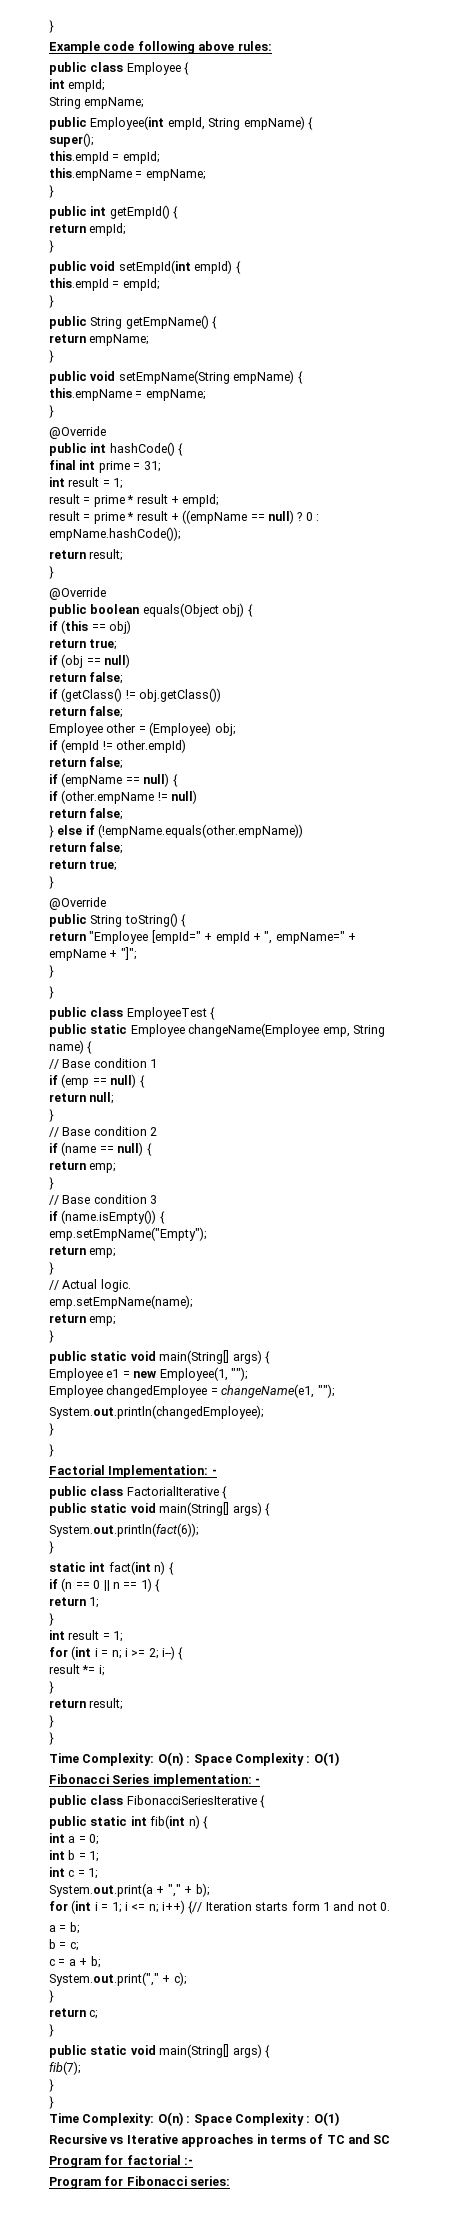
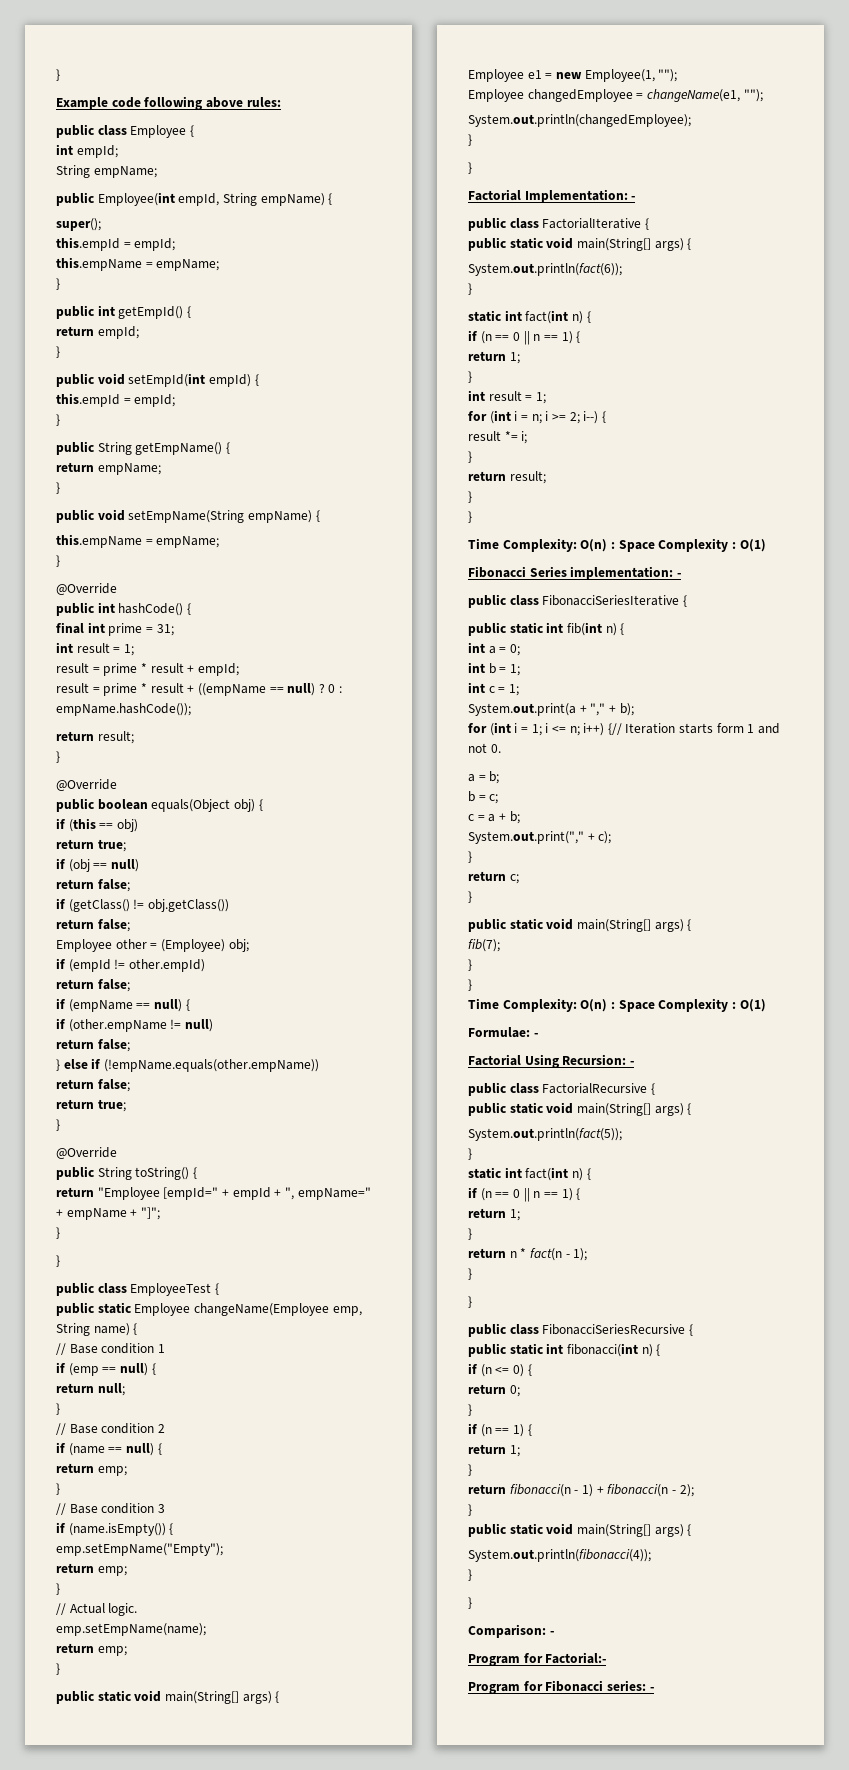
- Recursive vs Iterative approaches in terms of TC and SC
- Program for factorial :-
+ Formulae: -
+ Factorial Using Recursion: -
+ public class FactorialRecursive {
+ public static void main(String[] args) {
+ System.out.println(fact(5));
+ }
+ static int fact(int n) {
+ if (n == 0 || n == 1) {
+ return 1;
+ }
+ return n * fact(n - 1);
+ }
+ }
+ public class FibonacciSeriesRecursive {
+ public static int fibonacci(int n) {
+ if (n <= 0) {
+ return 0;
+ }
+ if (n == 1) {
+ return 1;
+ }
+ return fibonacci(n - 1) + fibonacci(n - 2);
+ }
+ public static void main(String[] args) {
+ System.out.println(fibonacci(4));
+ }
+ }
+ Comparison: -
+ Program for Factorial:-
- Program for Fibonacci series:
+ Program for Fibonacci series: -

